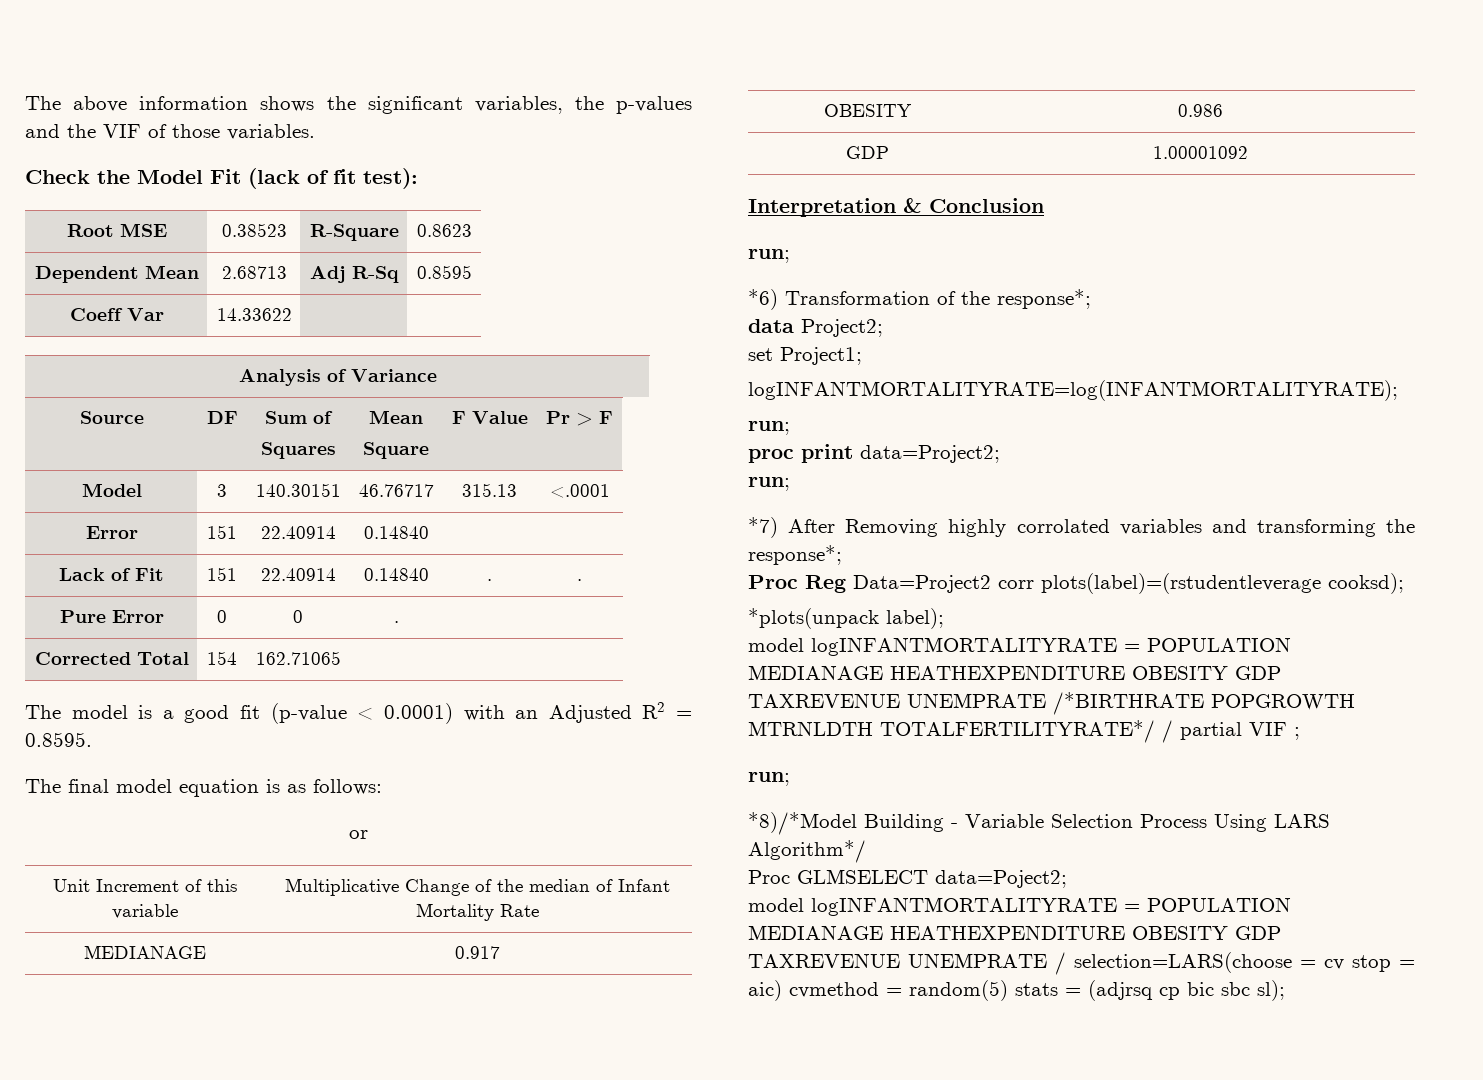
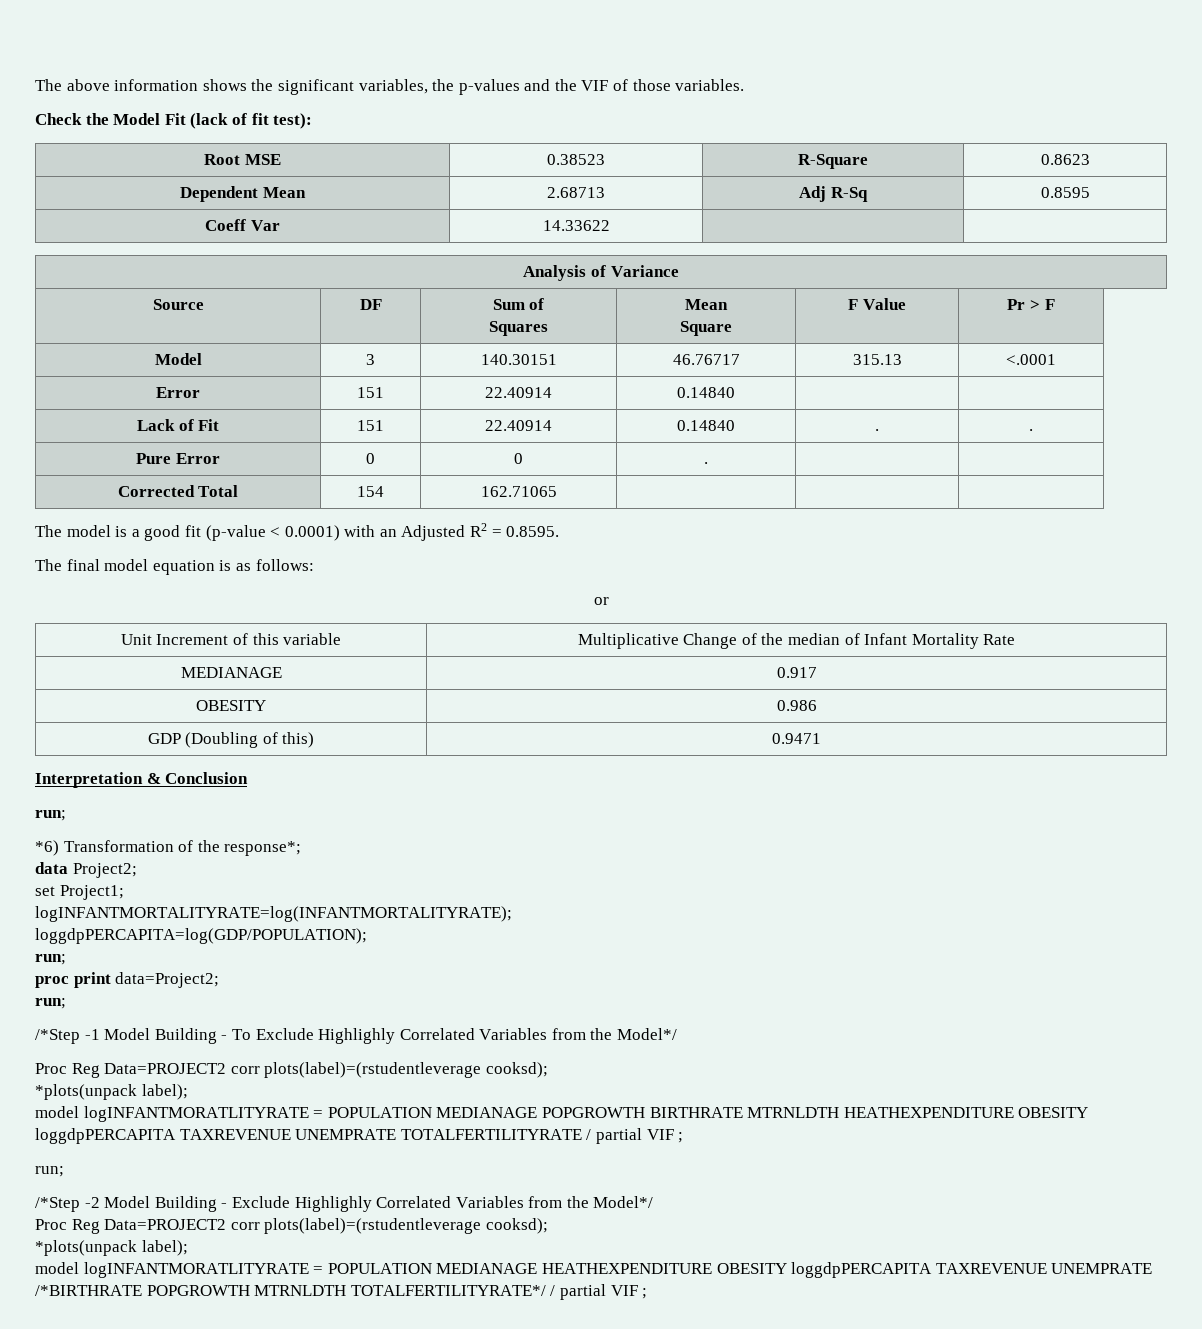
- GDP | 1.00001092
+ GDP (Doubling of this) | 0.9471
+ loggdpPERCAPITA=log(GDP/POPULATION);
- *7) After Removing highly corrolated variables and transforming the response*;
- Proc Reg Data=Project2 corr plots(label)=(rstudentleverage cooksd);
+ /*Step -1 Model Building - To Exclude Highlighly Correlated Variables from the Model*/
+ Proc Reg Data=PROJECT2 corr plots(label)=(rstudentleverage cooksd);
  *plots(unpack label);
- model logINFANTMORTALITYRATE = POPULATION MEDIANAGE HEATHEXPENDITURE OBESITY GDP TAXREVENUE UNEMPRATE /*BIRTHRATE POPGROWTH MTRNLDTH TOTALFERTILITYRATE*/ / partial VIF ;
+ model logINFANTMORATLITYRATE = POPULATION MEDIANAGE POPGROWTH BIRTHRATE MTRNLDTH HEATHEXPENDITURE OBESITY loggdpPERCAPITA TAXREVENUE UNEMPRATE TOTALFERTILITYRATE / partial VIF ;
  run;
- *8)/*Model Building - Variable Selection Process Using LARS Algorithm*/
- Proc GLMSELECT data=Poject2;
- model logINFANTMORTALITYRATE = POPULATION MEDIANAGE HEATHEXPENDITURE OBESITY GDP TAXREVENUE UNEMPRATE / selection=LARS(choose = cv stop = aic) cvmethod = random(5) stats = (adjrsq cp bic sbc sl);
+ /*Step -2 Model Building - Exclude Highlighly Correlated Variables from the Model*/
+ Proc Reg Data=PROJECT2 corr plots(label)=(rstudentleverage cooksd);
+ *plots(unpack label);
+ model logINFANTMORATLITYRATE = POPULATION MEDIANAGE HEATHEXPENDITURE OBESITY loggdpPERCAPITA TAXREVENUE UNEMPRATE /*BIRTHRATE POPGROWTH MTRNLDTH TOTALFERTILITYRATE*/ / partial VIF ;

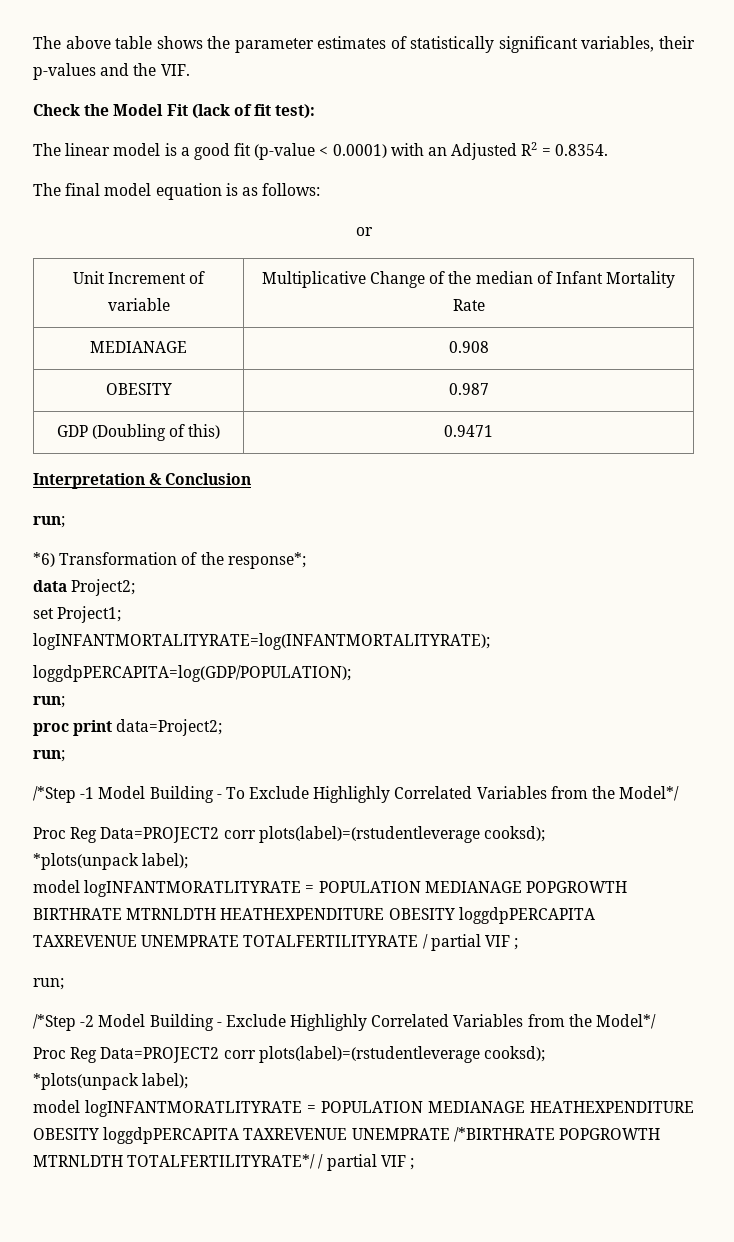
- The above information shows the significant variables, the p-values and the VIF of those variables.
+ The above table shows the parameter estimates of statistically significant variables, their p-values and the VIF.
- Root MSE | 0.38523 | R-Square | 0.8623
- Dependent Mean | 2.68713 | Adj R-Sq | 0.8595
- Coeff Var | 14.33622 | |
- Analysis of Variance
- Source | DF | Sum of
- Squares | Mean
- Square | F Value | Pr > F
- Model | 3 | 140.30151 | 46.76717 | 315.13 | <.0001
- Error | 151 | 22.40914 | 0.14840 | |
- Lack of Fit | 151 | 22.40914 | 0.14840 | . | .
- Pure Error | 0 | 0 | . | |
- Corrected Total | 154 | 162.71065 | | |
- The model is a good fit (p-value < 0.0001) with an Adjusted R2 = 0.8595.
+ The linear model is a good fit (p-value < 0.0001) with an Adjusted R2 = 0.8354.
- Unit Increment of this variable | Multiplicative Change of the median of Infant Mortality Rate
+ Unit Increment of variable | Multiplicative Change of the median of Infant Mortality Rate
- MEDIANAGE | 0.917
+ MEDIANAGE | 0.908
- OBESITY | 0.986
+ OBESITY | 0.987

